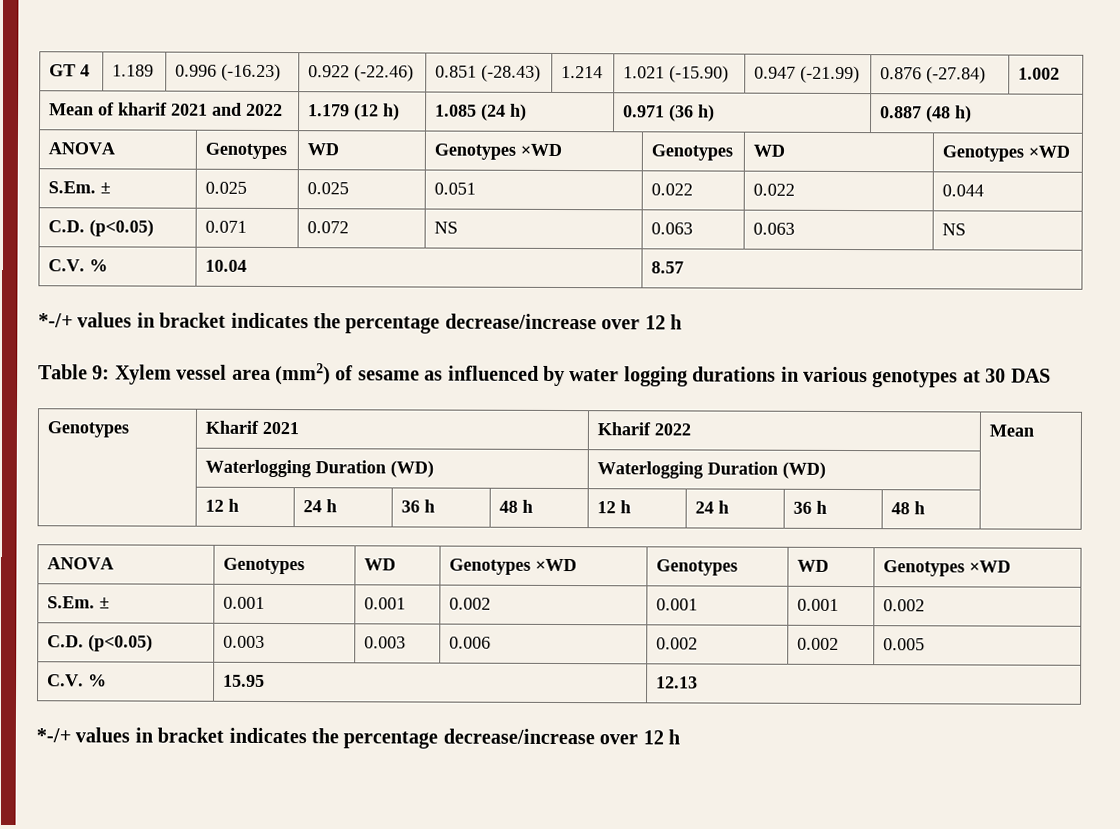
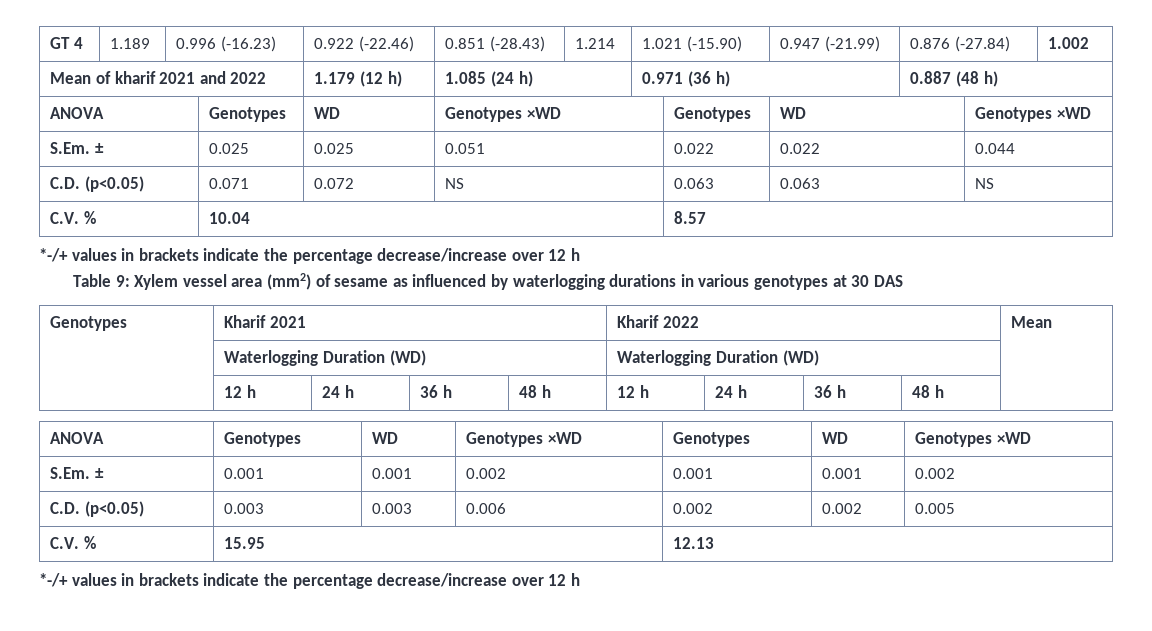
  C.V. % | 10.04 | 8.57
- *-/+ values in bracket indicates the percentage decrease/increase over 12 h
+ *-/+ values in brackets indicate the percentage decrease/increase over 12 h
- Table 9: Xylem vessel area (mm2) of sesame as influenced by water logging durations in various genotypes at 30 DAS
+ Table 9: Xylem vessel area (mm2) of sesame as influenced by waterlogging durations in various genotypes at 30 DAS
  C.V. % | 15.95 | 12.13
- *-/+ values in bracket indicates the percentage decrease/increase over 12 h
+ *-/+ values in brackets indicate the percentage decrease/increase over 12 h

